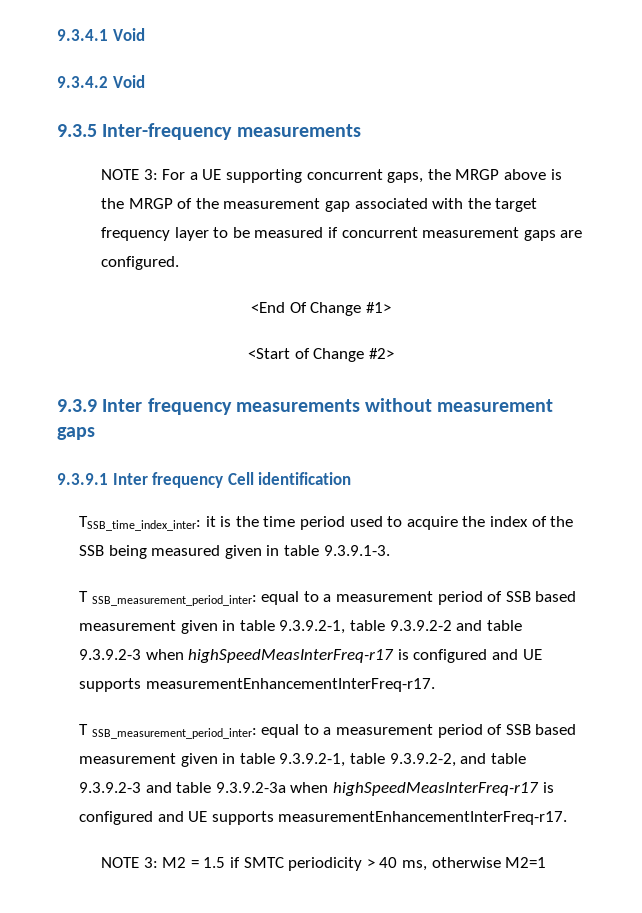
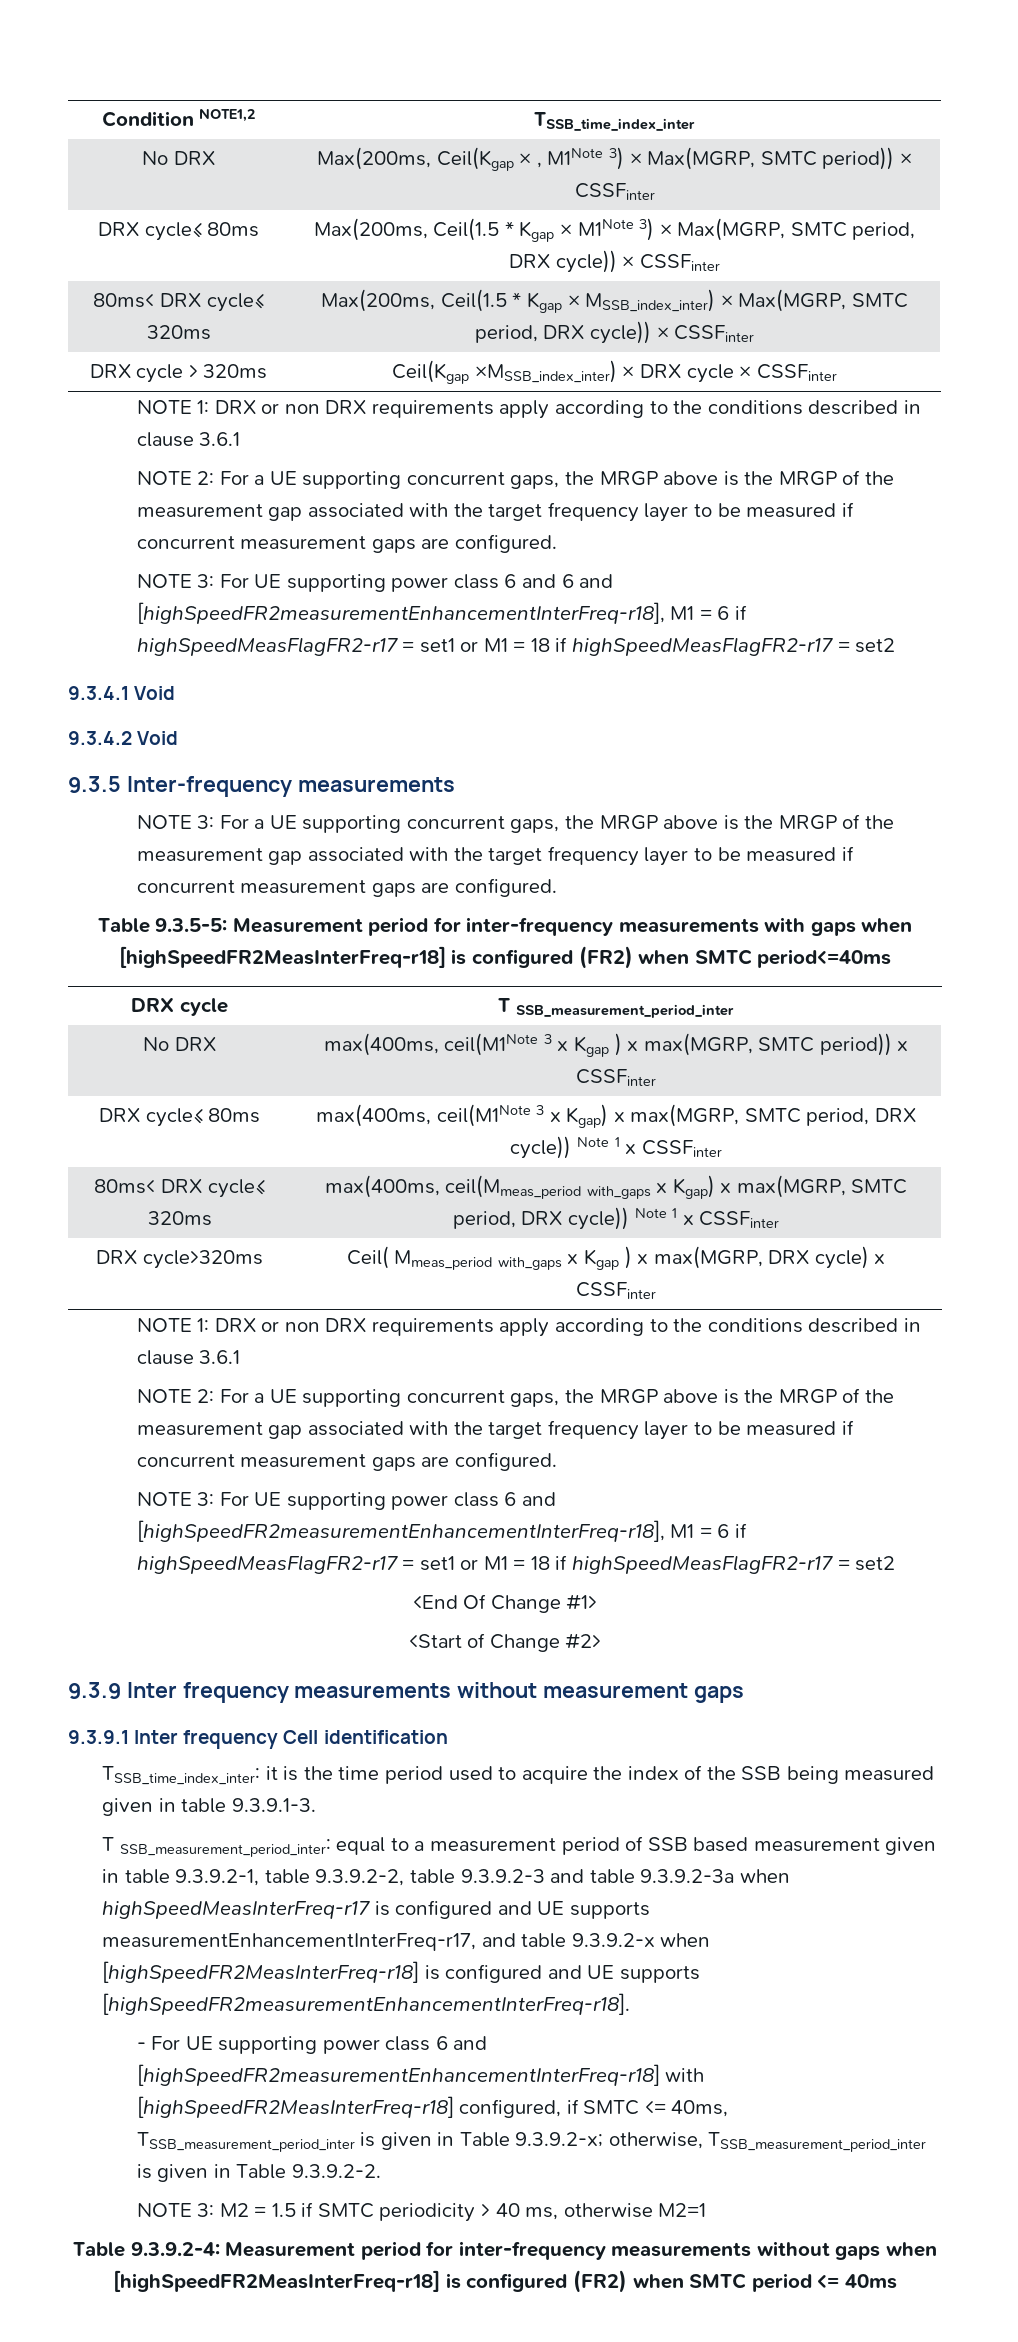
+ Condition NOTE1,2 | TSSB_time_index_inter
+ No DRX | Max(200ms, Ceil(Kgap × , M1Note 3) × Max(MGRP, SMTC period)) × CSSFinter
+ DRX cycle≤ 80ms | Max(200ms, Ceil(1.5 * Kgap × M1Note 3) × Max(MGRP, SMTC period, DRX cycle)) × CSSFinter
+ 80ms< DRX cycle≤ 320ms | Max(200ms, Ceil(1.5 * Kgap × MSSB_index_inter) × Max(MGRP, SMTC period, DRX cycle)) × CSSFinter
+ DRX cycle > 320ms | Ceil(Kgap ×MSSB_index_inter) × DRX cycle × CSSFinter
+ NOTE 1: DRX or non DRX requirements apply according to the conditions described in clause 3.6.1
+ NOTE 2: For a UE supporting concurrent gaps, the MRGP above is the MRGP of the measurement gap associated with the target frequency layer to be measured if concurrent measurement gaps are configured.
+ NOTE 3: For UE supporting power class 6 and 6 and [highSpeedFR2measurementEnhancementInterFreq-r18], M1 = 6 if highSpeedMeasFlagFR2-r17 = set1 or M1 = 18 if highSpeedMeasFlagFR2-r17 = set2
+ Table 9.3.5-5: Measurement period for inter-frequency measurements with gaps when [highSpeedFR2MeasInterFreq-r18] is configured (FR2) when SMTC period<=40ms
+ DRX cycle | T SSB_measurement_period_inter
+ No DRX | max(400ms, ceil(M1Note 3 x Kgap ) x max(MGRP, SMTC period)) x CSSFinter
+ DRX cycle≤ 80ms | max(400ms, ceil(M1Note 3 x Kgap) x max(MGRP, SMTC period, DRX cycle)) Note 1 x CSSFinter
+ 80ms< DRX cycle≤ 320ms | max(400ms, ceil(Mmeas_period with_gaps x Kgap) x max(MGRP, SMTC period, DRX cycle)) Note 1 x CSSFinter
+ DRX cycle>320ms | Ceil( Mmeas_period with_gaps x Kgap ) x max(MGRP, DRX cycle) x CSSFinter
+ NOTE 1: DRX or non DRX requirements apply according to the conditions described in clause 3.6.1
+ NOTE 2: For a UE supporting concurrent gaps, the MRGP above is the MRGP of the measurement gap associated with the target frequency layer to be measured if concurrent measurement gaps are configured.
+ NOTE 3: For UE supporting power class 6 and [highSpeedFR2measurementEnhancementInterFreq-r18], M1 = 6 if highSpeedMeasFlagFR2-r17 = set1 or M1 = 18 if highSpeedMeasFlagFR2-r17 = set2
- T SSB_measurement_period_inter: equal to a measurement period of SSB based measurement given in table 9.3.9.2-1, table 9.3.9.2-2 and table 9.3.9.2-3 when highSpeedMeasInterFreq-r17 is configured and UE supports measurementEnhancementInterFreq-r17.
- T SSB_measurement_period_inter: equal to a measurement period of SSB based measurement given in table 9.3.9.2-1, table 9.3.9.2-2, and table 9.3.9.2-3 and table 9.3.9.2-3a when highSpeedMeasInterFreq-r17 is configured and UE supports measurementEnhancementInterFreq-r17.
+ T SSB_measurement_period_inter: equal to a measurement period of SSB based measurement given in table 9.3.9.2-1, table 9.3.9.2-2, table 9.3.9.2-3 and table 9.3.9.2-3a when highSpeedMeasInterFreq-r17 is configured and UE supports measurementEnhancementInterFreq-r17, and table 9.3.9.2-x when [highSpeedFR2MeasInterFreq-r18] is configured and UE supports [highSpeedFR2measurementEnhancementInterFreq-r18].
+ - For UE supporting power class 6 and [highSpeedFR2measurementEnhancementInterFreq-r18] with [highSpeedFR2MeasInterFreq-r18] configured, if SMTC <= 40ms, TSSB_measurement_period_inter is given in Table 9.3.9.2-x; otherwise, TSSB_measurement_period_inter is given in Table 9.3.9.2-2.
+ Table 9.3.9.2-4: Measurement period for inter-frequency measurements without gaps when [highSpeedFR2MeasInterFreq-r18] is configured (FR2) when SMTC period <= 40ms

